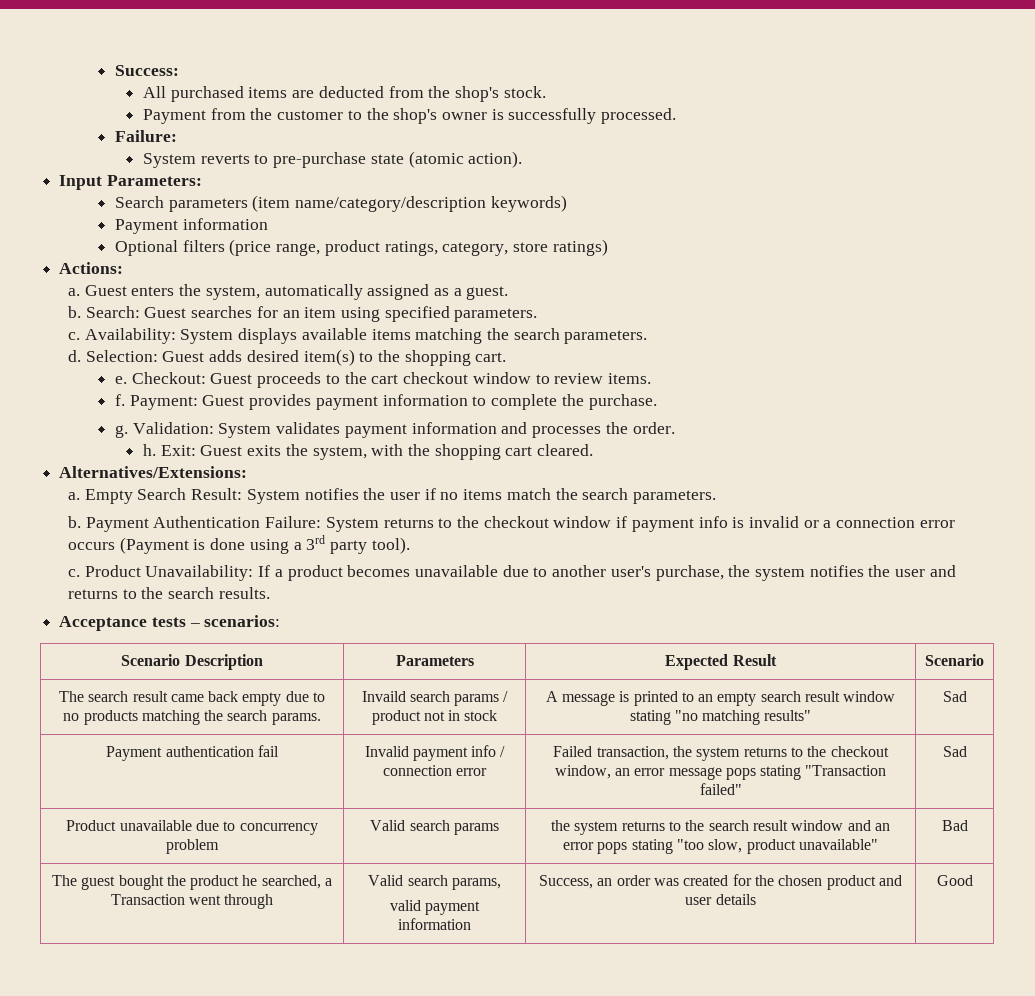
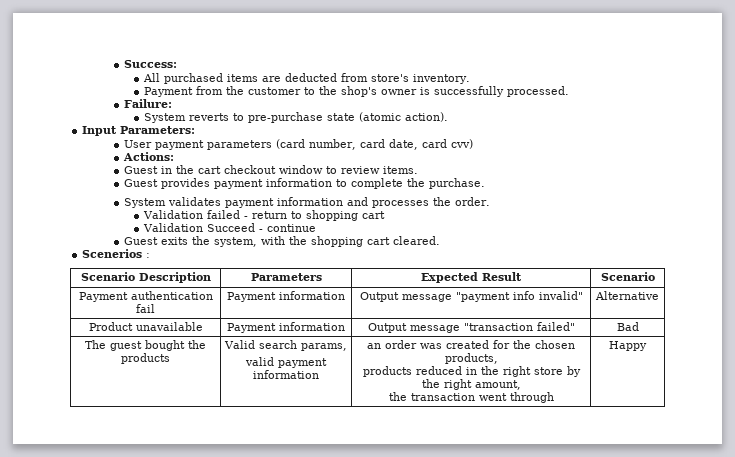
- All purchased items are deducted from the shop's stock.
+ All purchased items are deducted from store's inventory.
- Search parameters (item name/category/description keywords)
- Payment information
- Optional filters (price range, product ratings, category, store ratings)
+ User payment parameters (card number, card date, card cvv)
  Actions:
- a. Guest enters the system, automatically assigned as a guest.
- b. Search: Guest searches for an item using specified parameters.
- c. Availability: System displays available items matching the search parameters.
- d. Selection: Guest adds desired item(s) to the shopping cart.
- e. Checkout: Guest proceeds to the cart checkout window to review items.
+ Guest in the cart checkout window to review items.
- f. Payment: Guest provides payment information to complete the purchase.
+ Guest provides payment information to complete the purchase.
- g. Validation: System validates payment information and processes the order.
+ System validates payment information and processes the order.
- h. Exit: Guest exits the system, with the shopping cart cleared.
+ Validation failed - return to shopping cart
+ Validation Succeed - continue
+ Guest exits the system, with the shopping cart cleared.
- Alternatives/Extensions:
- a. Empty Search Result: System notifies the user if no items match the search parameters.
- b. Payment Authentication Failure: System returns to the checkout window if payment info is invalid or a connection error occurs (Payment is done using a 3rd party tool).
- c. Product Unavailability: If a product becomes unavailable due to another user's purchase, the system notifies the user and returns to the search results.
- Acceptance tests – scenarios:
+ Scenerios :
- The search result came back empty due to no products matching the search params. | Invaild search params / product not in stock | A message is printed to an empty search result window stating "no matching results" | Sad
- Payment authentication fail | Invalid payment info / connection error | Failed transaction, the system returns to the checkout window, an error message pops stating "Transaction failed" | Sad
- Product unavailable due to concurrency problem | Valid search params | the system returns to the search result window and an error pops stating "too slow, product unavailable" | Bad
+ Payment authentication fail | Payment information | Output message "payment info invalid" | Alternative
+ Product unavailable | Payment information | Output message "transaction failed" | Bad
- The guest bought the product he searched, a Transaction went through | Valid search params,
- valid payment information | Success, an order was created for the chosen product and user details | Good
+ The guest bought the products | Valid search params,
+ valid payment information | an order was created for the chosen products,
+ products reduced in the right store by the right amount,
+ the transaction went through | Happy

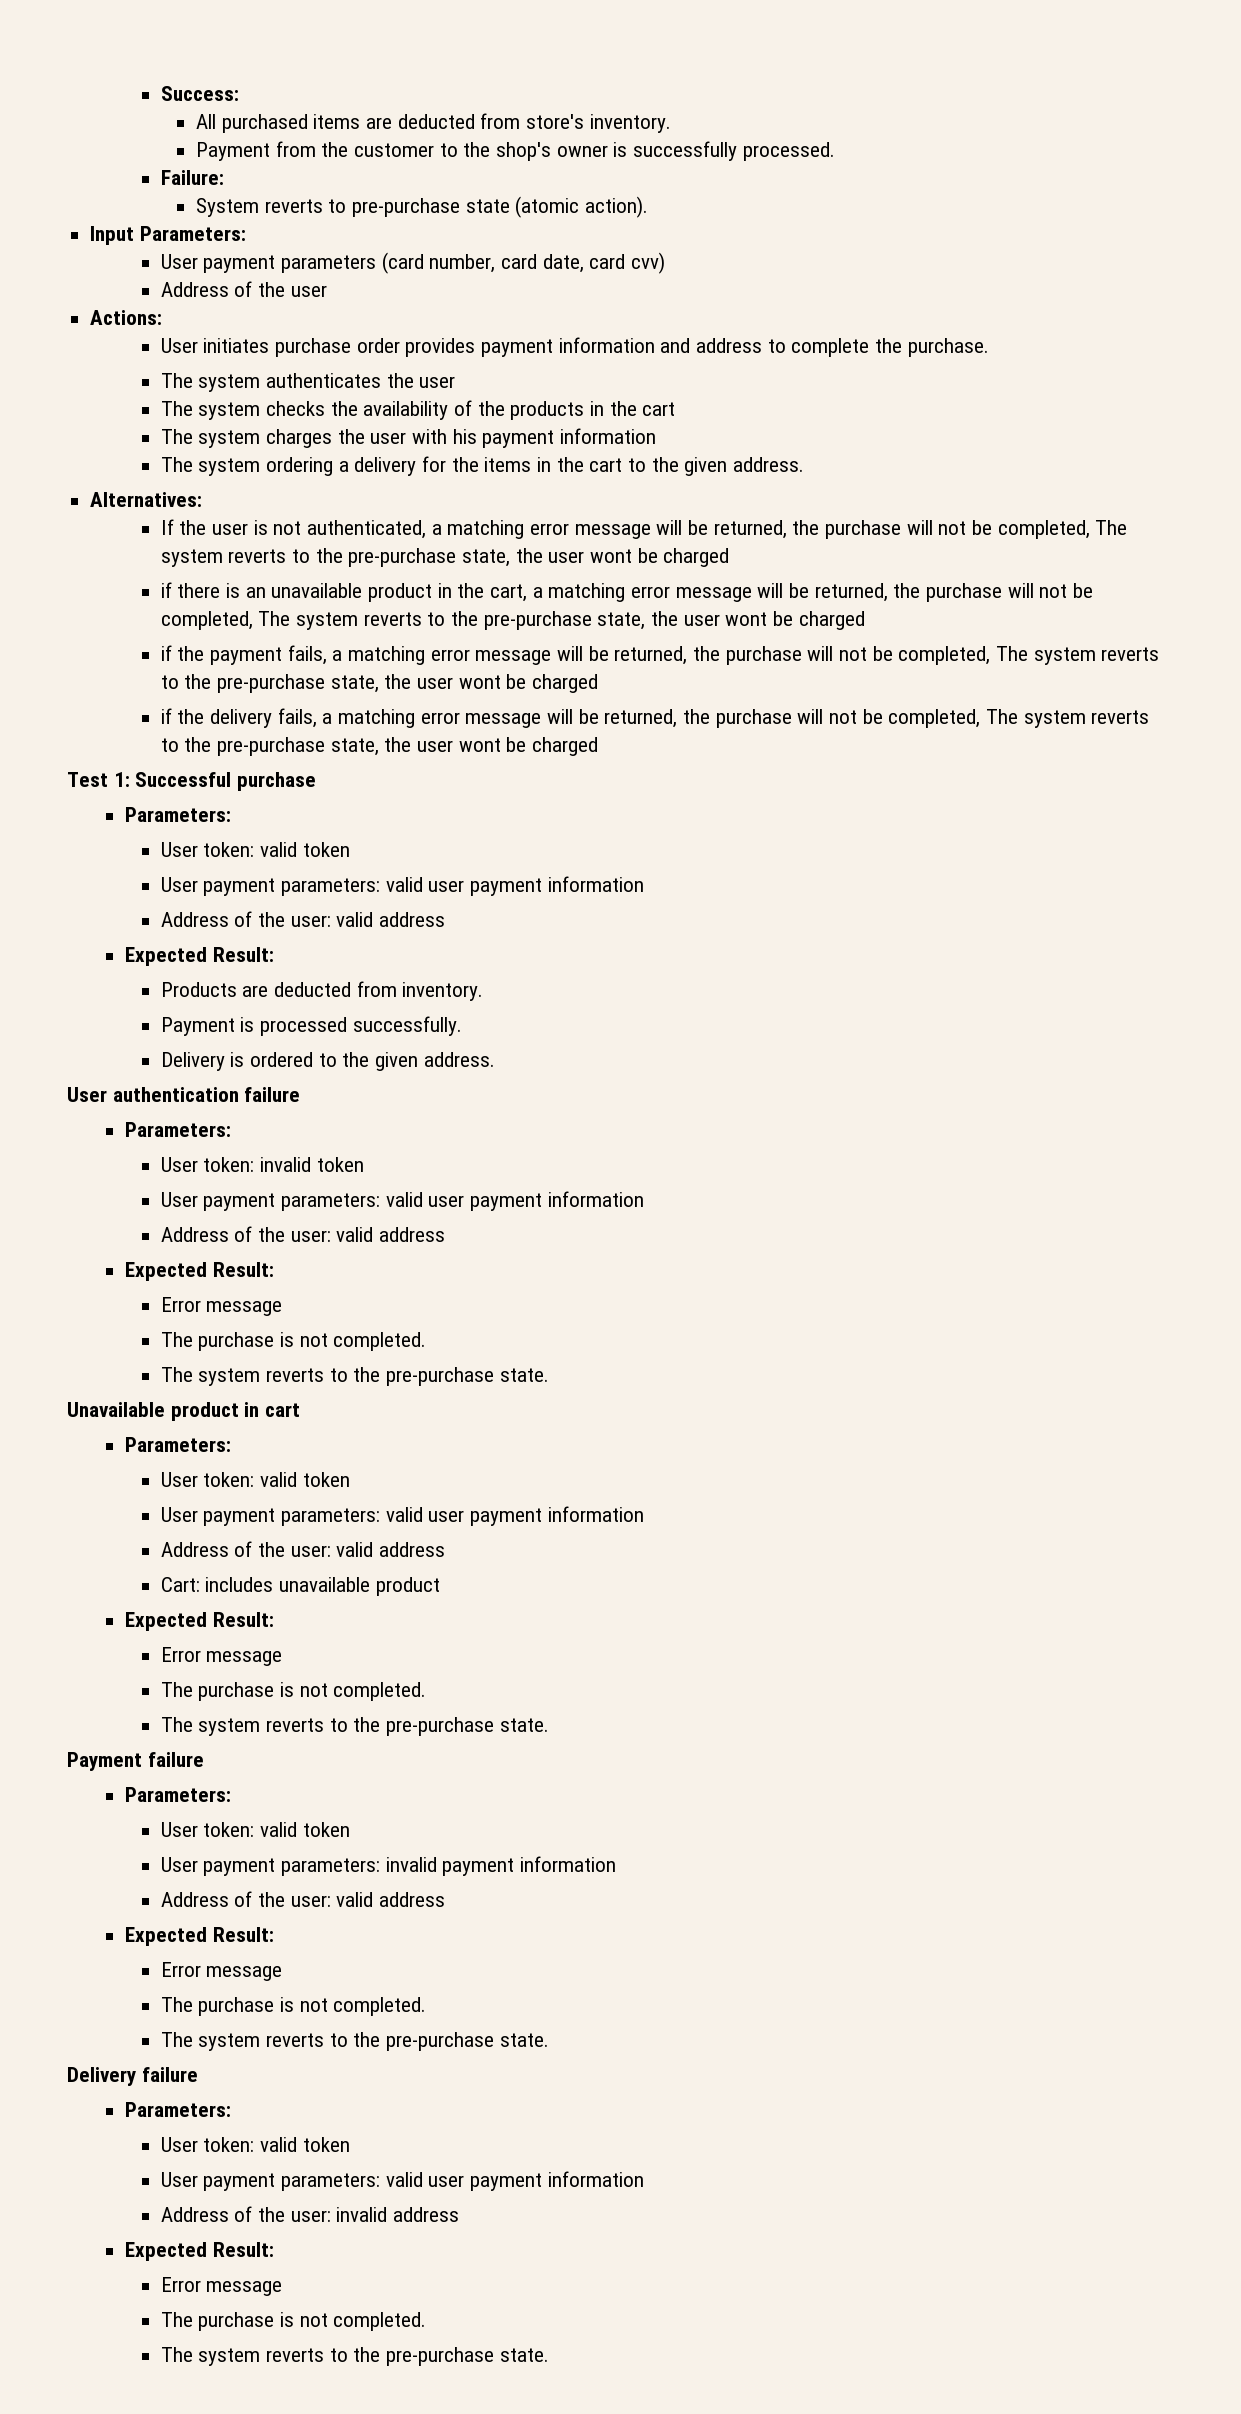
+ Address of the user
  Actions:
- Guest in the cart checkout window to review items.
- Guest provides payment information to complete the purchase.
+ User initiates purchase order provides payment information and address to complete the purchase.
- System validates payment information and processes the order.
- Validation failed - return to shopping cart
- Validation Succeed - continue
- Guest exits the system, with the shopping cart cleared.
- Scenerios :
- Scenario Description | Parameters | Expected Result | Scenario
- Payment authentication fail | Payment information | Output message "payment info invalid" | Alternative
- Product unavailable | Payment information | Output message "transaction failed" | Bad
- The guest bought the products | Valid search params,
- valid payment information | an order was created for the chosen products,
- products reduced in the right store by the right amount,
- the transaction went through | Happy
+ The system authenticates the user
+ The system checks the availability of the products in the cart
+ The system charges the user with his payment information
+ The system ordering a delivery for the items in the cart to the given address.
+ Alternatives:
+ If the user is not authenticated, a matching error message will be returned, the purchase will not be completed, The system reverts to the pre-purchase state, the user wont be charged
+ if there is an unavailable product in the cart, a matching error message will be returned, the purchase will not be completed, The system reverts to the pre-purchase state, the user wont be charged
+ if the payment fails, a matching error message will be returned, the purchase will not be completed, The system reverts to the pre-purchase state, the user wont be charged
+ if the delivery fails, a matching error message will be returned, the purchase will not be completed, The system reverts to the pre-purchase state, the user wont be charged
+ Test 1: Successful purchase
+ Parameters:
+ User token: valid token
+ User payment parameters: valid user payment information
+ Address of the user: valid address
+ Expected Result:
+ Products are deducted from inventory.
+ Payment is processed successfully.
+ Delivery is ordered to the given address.
+ User authentication failure
+ Parameters:
+ User token: invalid token
+ User payment parameters: valid user payment information
+ Address of the user: valid address
+ Expected Result:
+ Error message
+ The purchase is not completed.
+ The system reverts to the pre-purchase state.
+ Unavailable product in cart
+ Parameters:
+ User token: valid token
+ User payment parameters: valid user payment information
+ Address of the user: valid address
+ Cart: includes unavailable product
+ Expected Result:
+ Error message
+ The purchase is not completed.
+ The system reverts to the pre-purchase state.
+ Payment failure
+ Parameters:
+ User token: valid token
+ User payment parameters: invalid payment information
+ Address of the user: valid address
+ Expected Result:
+ Error message
+ The purchase is not completed.
+ The system reverts to the pre-purchase state.
+ Delivery failure
+ Parameters:
+ User token: valid token
+ User payment parameters: valid user payment information
+ Address of the user: invalid address
+ Expected Result:
+ Error message
+ The purchase is not completed.
+ The system reverts to the pre-purchase state.

